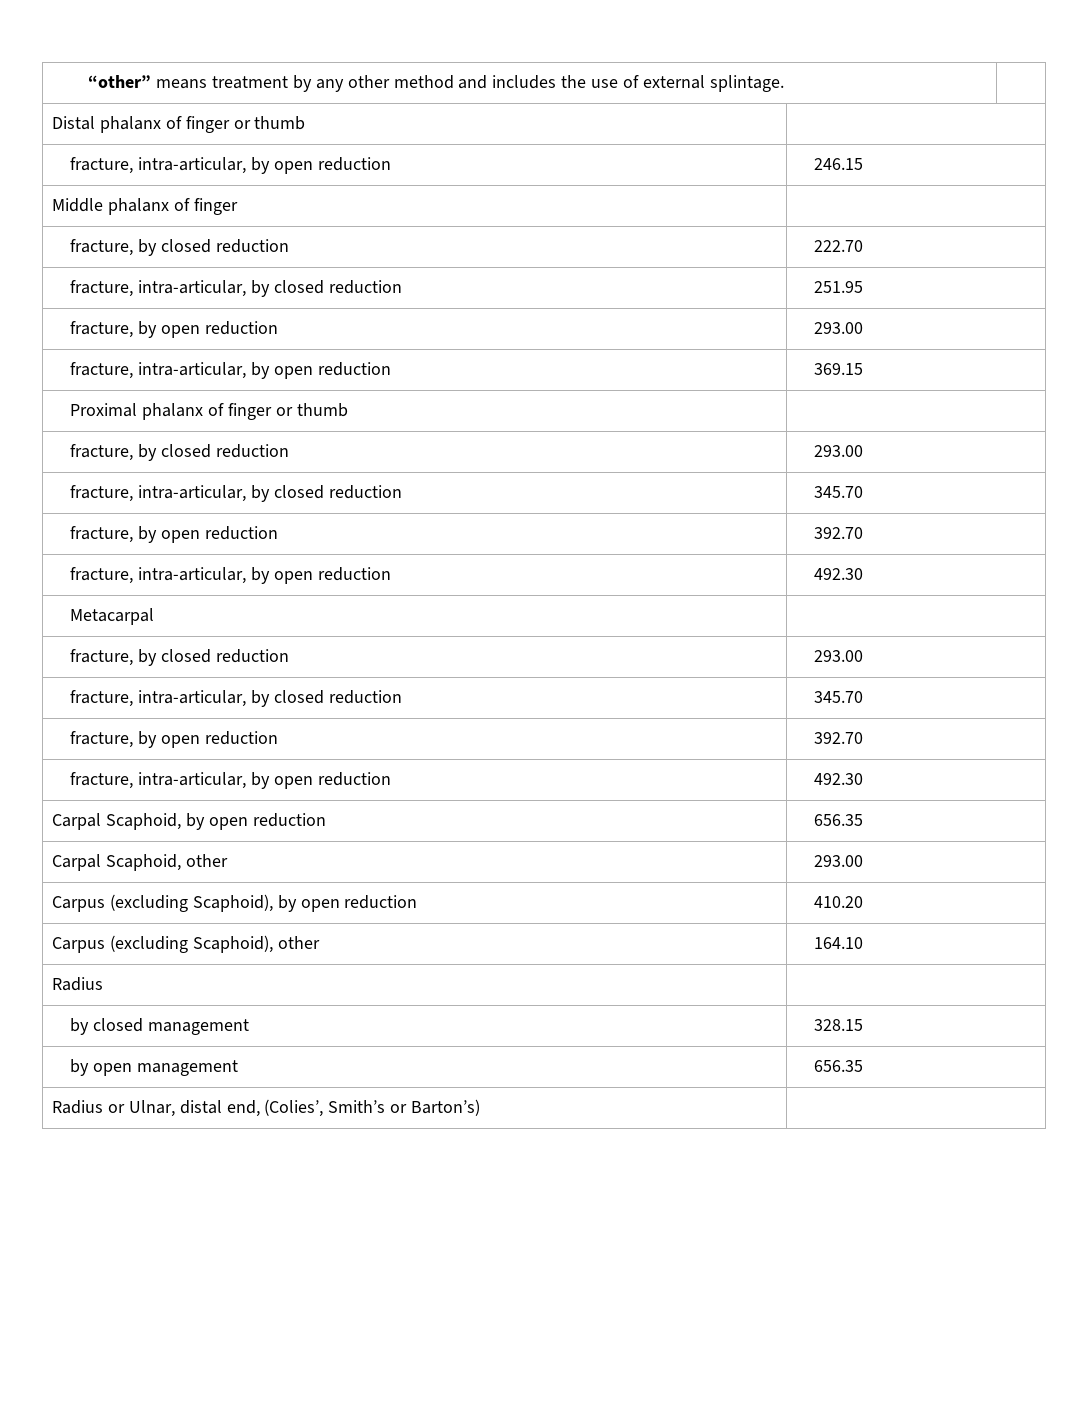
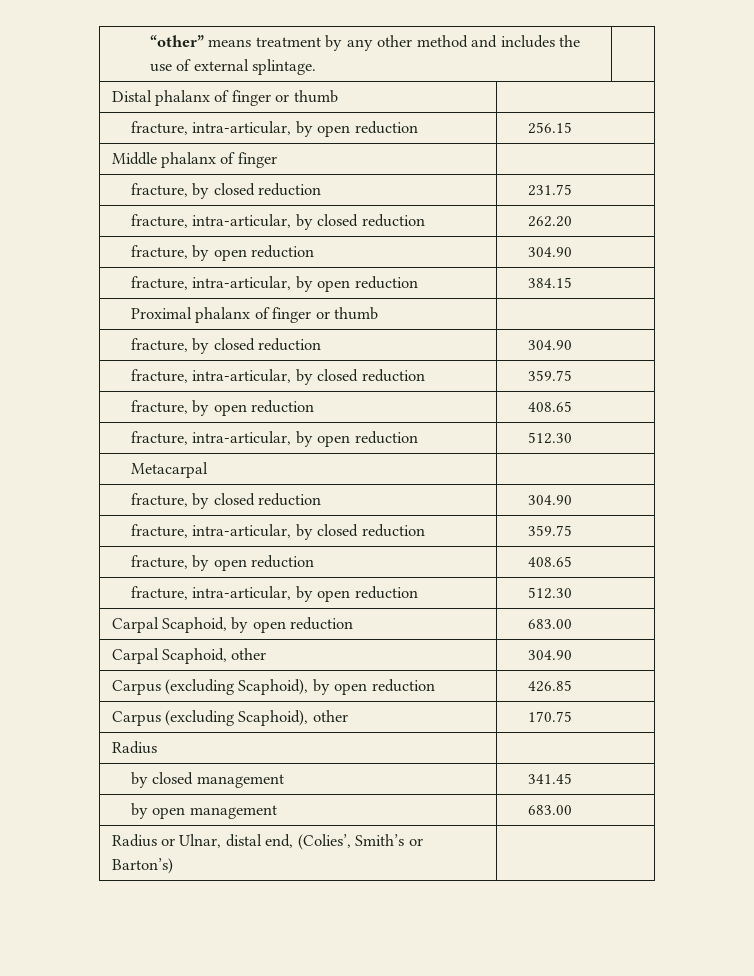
- fracture, intra-articular, by open reduction | 246.15
+ fracture, intra-articular, by open reduction | 256.15
- fracture, by closed reduction | 222.70
- fracture, intra-articular, by closed reduction | 251.95
- fracture, by open reduction | 293.00
- fracture, intra-articular, by open reduction | 369.15
+ fracture, by closed reduction | 231.75
+ fracture, intra-articular, by closed reduction | 262.20
+ fracture, by open reduction | 304.90
+ fracture, intra-articular, by open reduction | 384.15
  Proximal phalanx of finger or thumb |
- fracture, by closed reduction | 293.00
- fracture, intra-articular, by closed reduction | 345.70
- fracture, by open reduction | 392.70
- fracture, intra-articular, by open reduction | 492.30
+ fracture, by closed reduction | 304.90
+ fracture, intra-articular, by closed reduction | 359.75
+ fracture, by open reduction | 408.65
+ fracture, intra-articular, by open reduction | 512.30
  Metacarpal |
- fracture, by closed reduction | 293.00
- fracture, intra-articular, by closed reduction | 345.70
- fracture, by open reduction | 392.70
- fracture, intra-articular, by open reduction | 492.30
+ fracture, by closed reduction | 304.90
+ fracture, intra-articular, by closed reduction | 359.75
+ fracture, by open reduction | 408.65
+ fracture, intra-articular, by open reduction | 512.30
- Carpal Scaphoid, by open reduction | 656.35
+ Carpal Scaphoid, by open reduction | 683.00
- Carpal Scaphoid, other | 293.00
+ Carpal Scaphoid, other | 304.90
- Carpus (excluding Scaphoid), by open reduction | 410.20
+ Carpus (excluding Scaphoid), by open reduction | 426.85
- Carpus (excluding Scaphoid), other | 164.10
+ Carpus (excluding Scaphoid), other | 170.75
- by closed management | 328.15
+ by closed management | 341.45
- by open management | 656.35
+ by open management | 683.00

